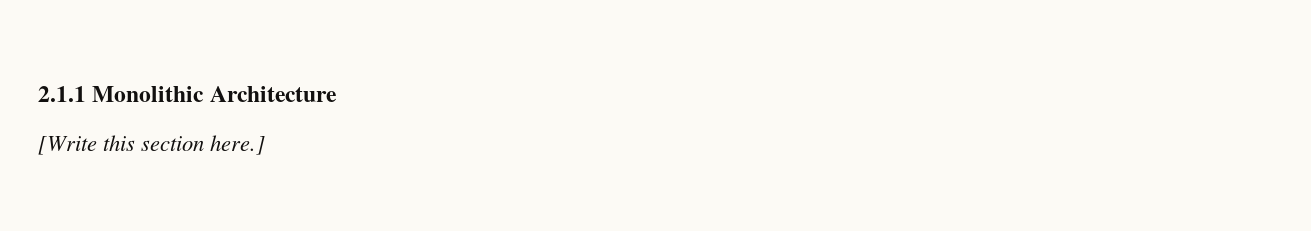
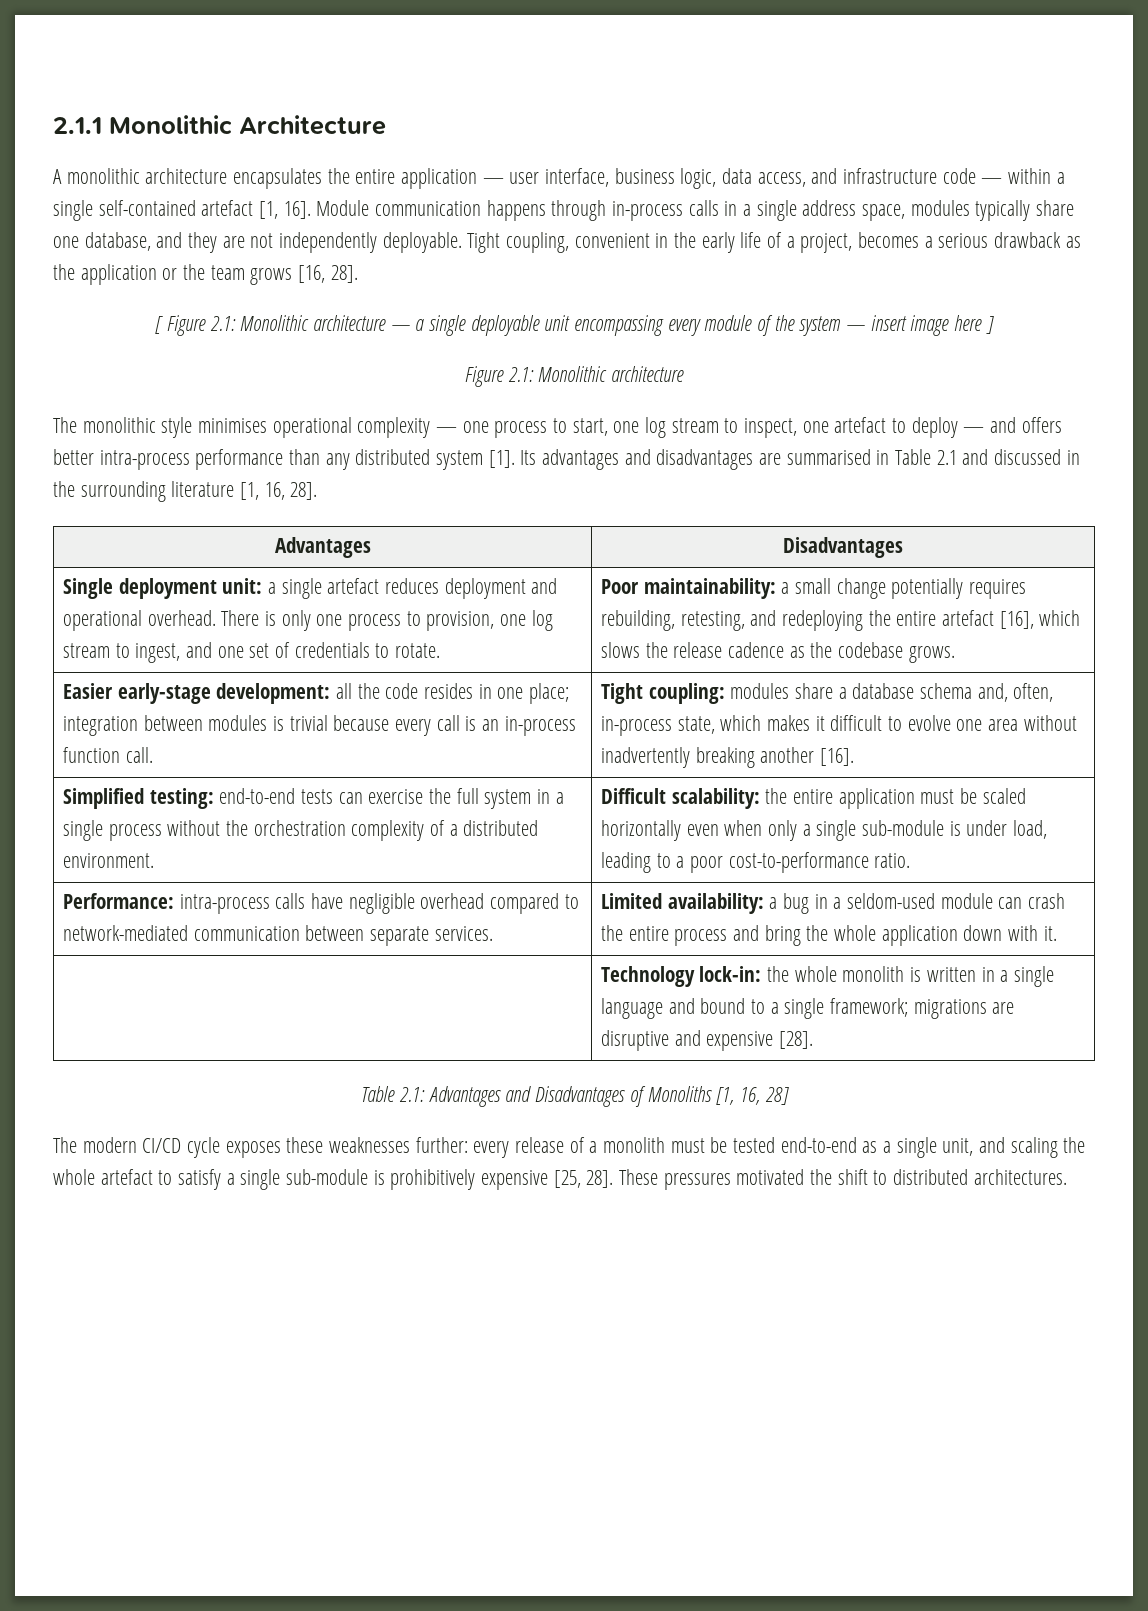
- [Write this section here.]
+ A monolithic architecture encapsulates the entire application — user interface, business logic, data access, and infrastructure code — within a single self-contained artefact [1, 16]. Module communication happens through in-process calls in a single address space, modules typically share one database, and they are not independently deployable. Tight coupling, convenient in the early life of a project, becomes a serious drawback as the application or the team grows [16, 28].
+ [ Figure 2.1: Monolithic architecture — a single deployable unit encompassing every module of the system — insert image here ]
+ Figure 2.1: Monolithic architecture
+ The monolithic style minimises operational complexity — one process to start, one log stream to inspect, one artefact to deploy — and offers better intra-process performance than any distributed system [1]. Its advantages and disadvantages are summarised in Table 2.1 and discussed in the surrounding literature [1, 16, 28].
+ Advantages | Disadvantages
+ Single deployment unit: a single artefact reduces deployment and operational overhead. There is only one process to provision, one log stream to ingest, and one set of credentials to rotate. | Poor maintainability: a small change potentially requires rebuilding, retesting, and redeploying the entire artefact [16], which slows the release cadence as the codebase grows.
+ Easier early-stage development: all the code resides in one place; integration between modules is trivial because every call is an in-process function call. | Tight coupling: modules share a database schema and, often, in-process state, which makes it difficult to evolve one area without inadvertently breaking another [16].
+ Simplified testing: end-to-end tests can exercise the full system in a single process without the orchestration complexity of a distributed environment. | Difficult scalability: the entire application must be scaled horizontally even when only a single sub-module is under load, leading to a poor cost-to-performance ratio.
+ Performance: intra-process calls have negligible overhead compared to network-mediated communication between separate services. | Limited availability: a bug in a seldom-used module can crash the entire process and bring the whole application down with it.
+ | Technology lock-in: the whole monolith is written in a single language and bound to a single framework; migrations are disruptive and expensive [28].
+ Table 2.1: Advantages and Disadvantages of Monoliths [1, 16, 28]
+ The modern CI/CD cycle exposes these weaknesses further: every release of a monolith must be tested end-to-end as a single unit, and scaling the whole artefact to satisfy a single sub-module is prohibitively expensive [25, 28]. These pressures motivated the shift to distributed architectures.

